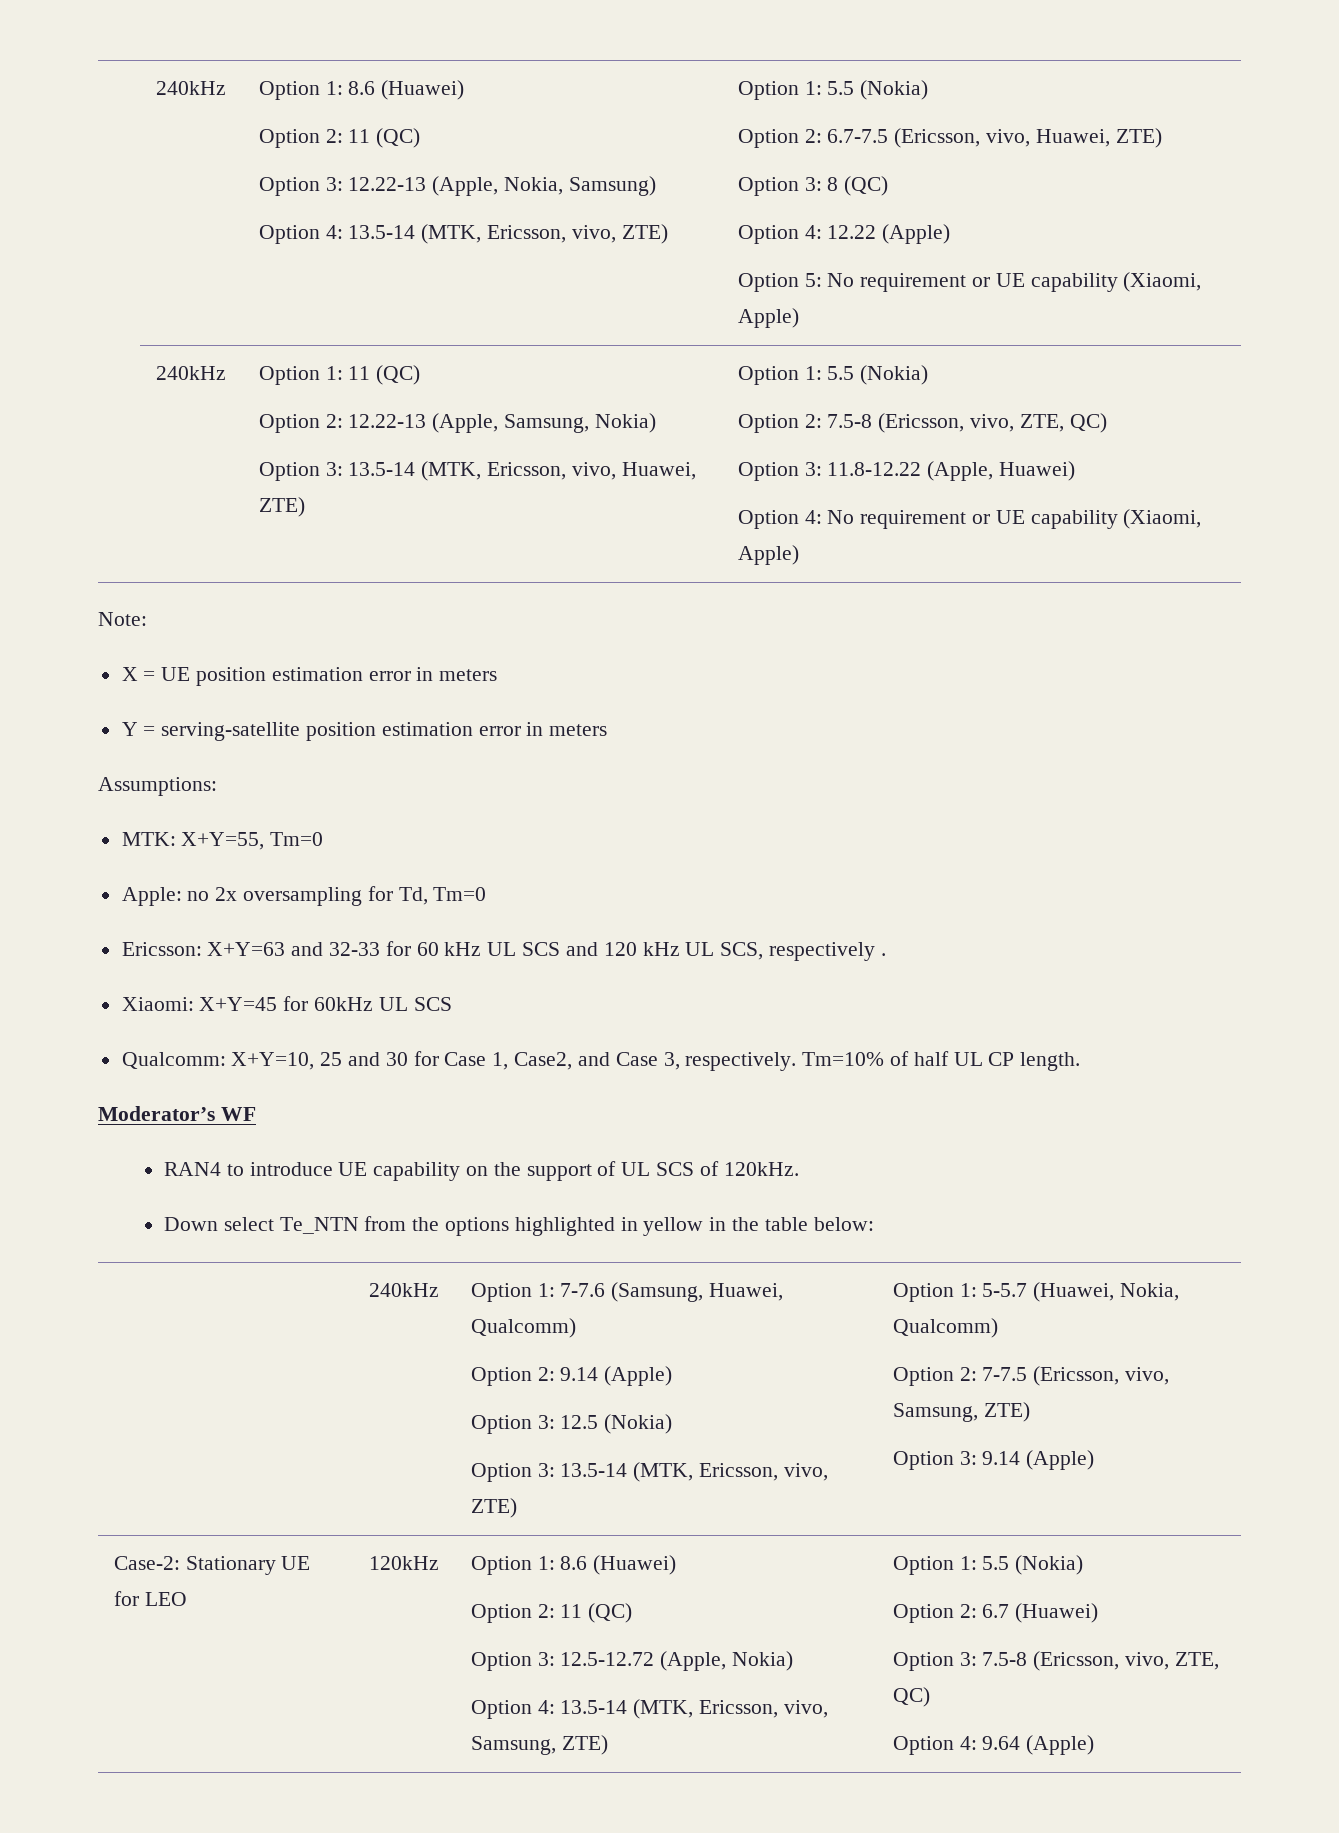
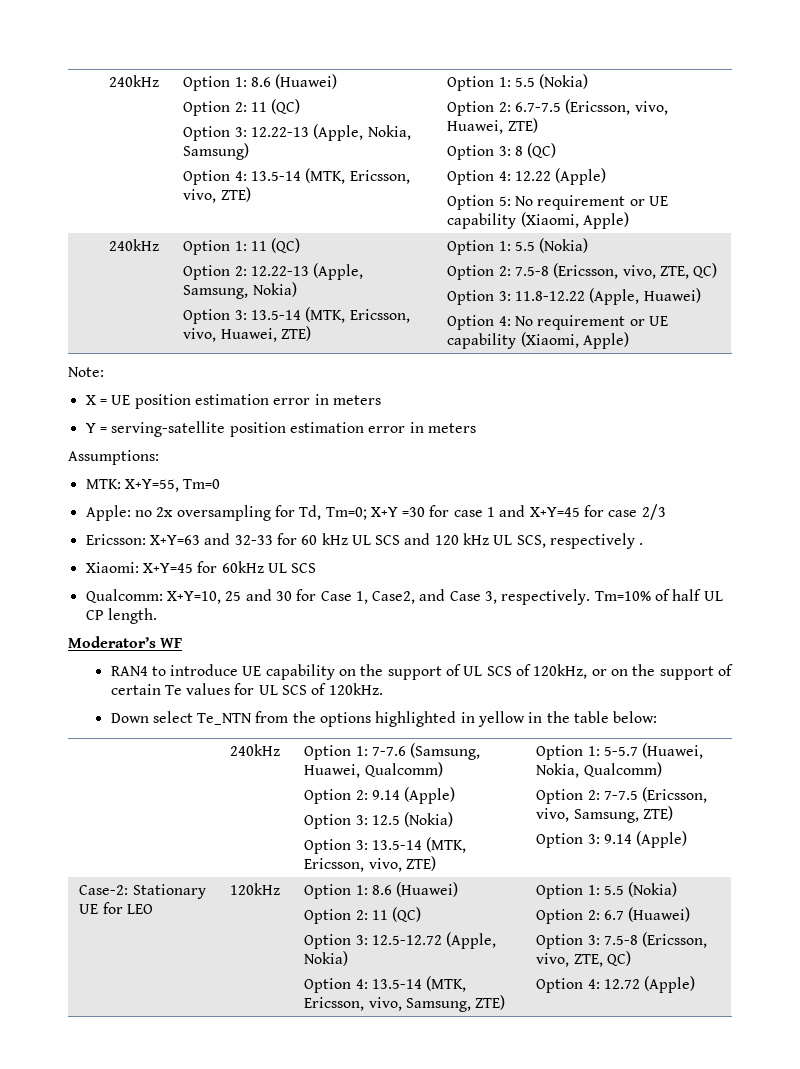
- Apple: no 2x oversampling for Td, Tm=0
+ Apple: no 2x oversampling for Td, Tm=0; X+Y =30 for case 1 and X+Y=45 for case 2/3
- RAN4 to introduce UE capability on the support of UL SCS of 120kHz.
+ RAN4 to introduce UE capability on the support of UL SCS of 120kHz, or on the support of certain Te values for UL SCS of 120kHz.
- Option 4: 9.64 (Apple)
+ Option 4: 12.72 (Apple)

